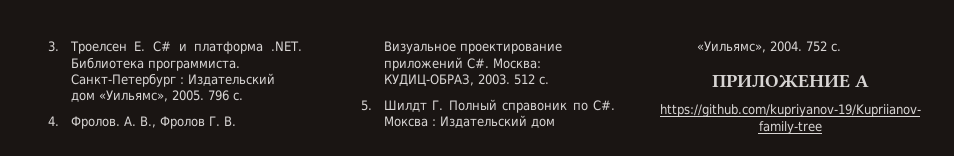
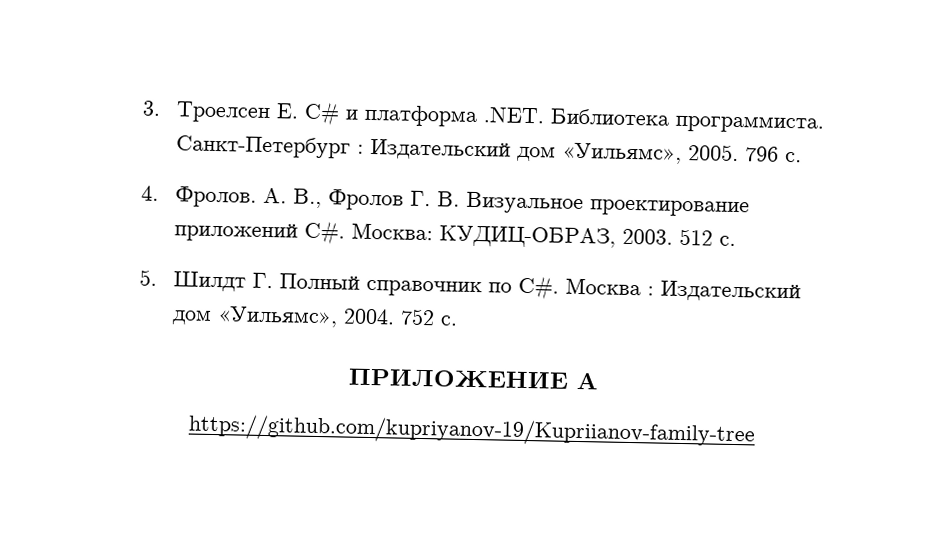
- 5. Шилдт Г. Полный справоник по С#. Моксва : Издательский дом «Уильямс», 2004.
+ 5. Шилдт Г. Полный справочник по С#. Москва : Издательский дом «Уильямс», 2004.

